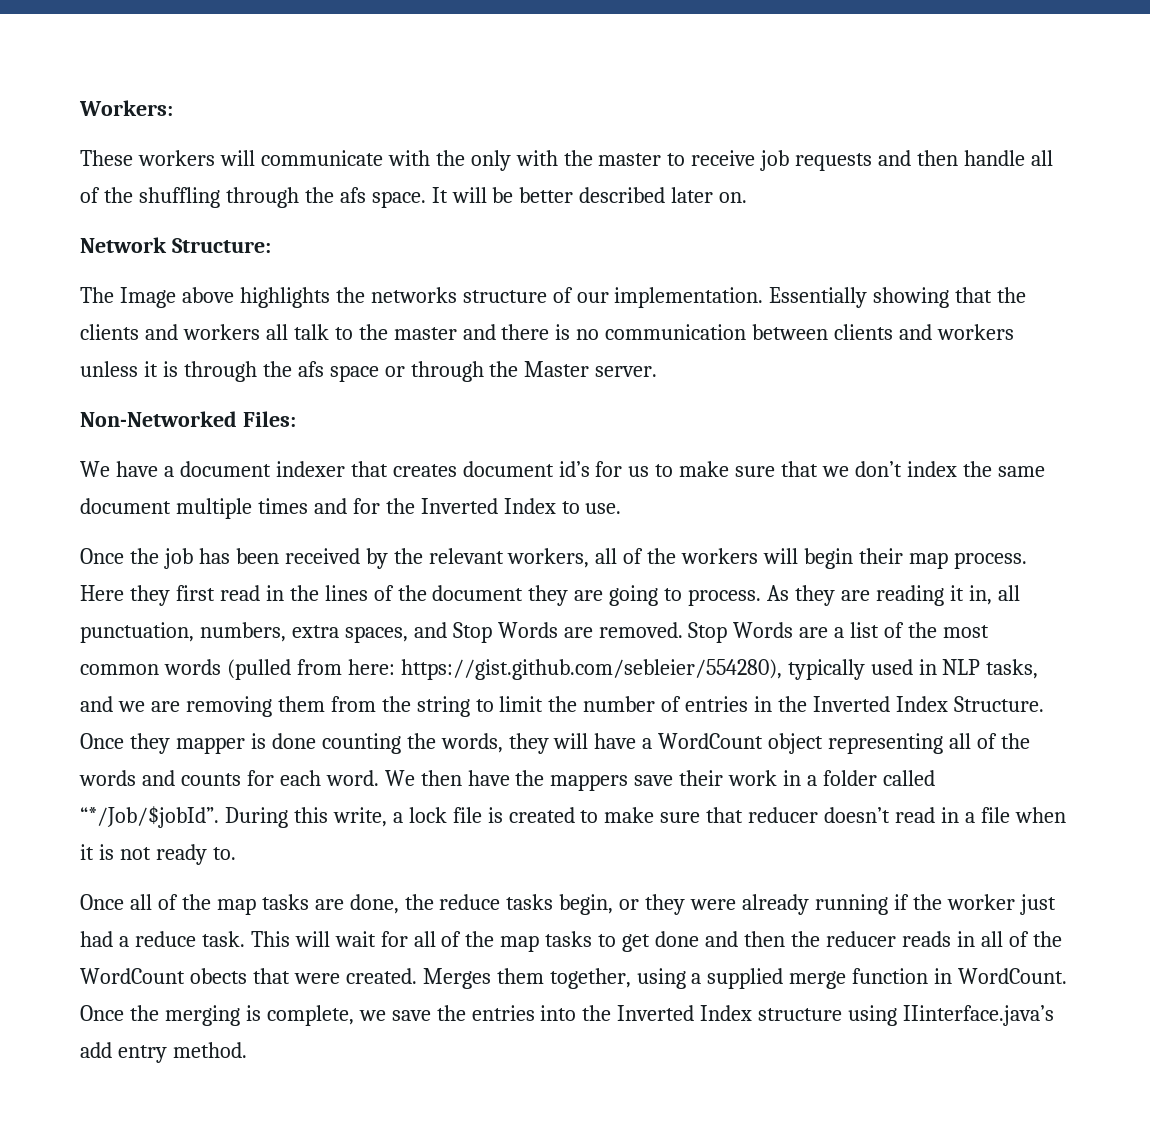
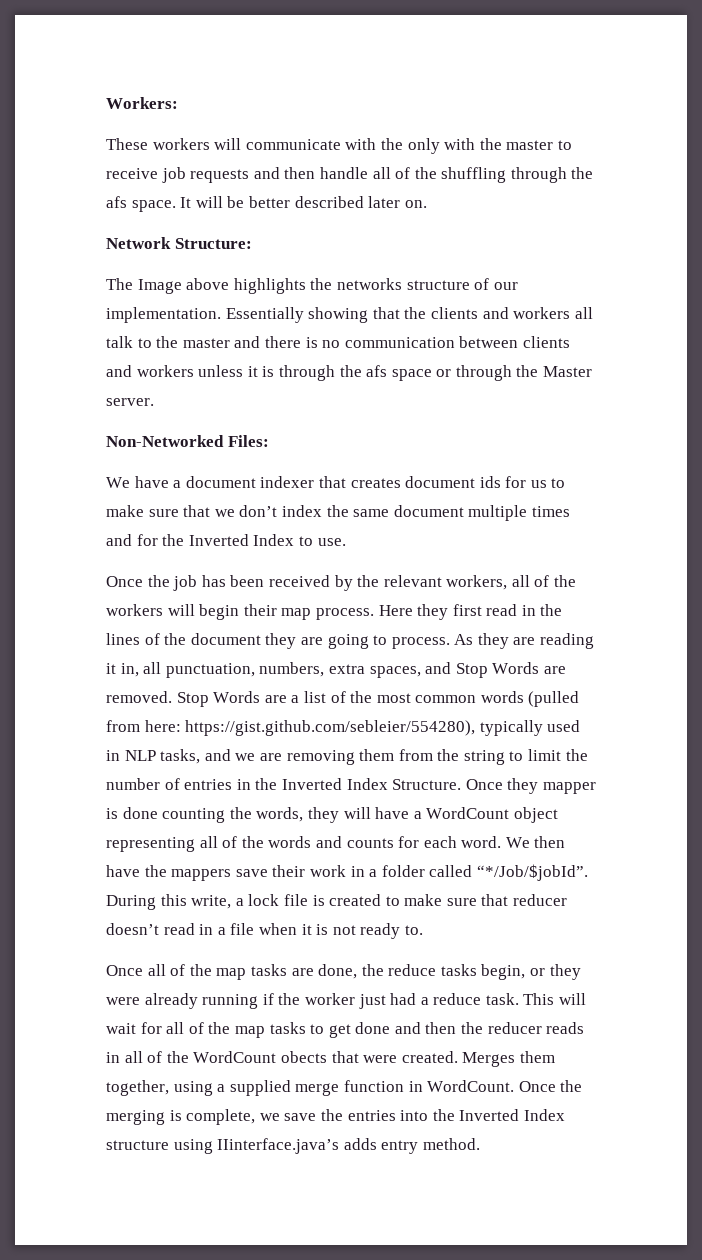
- We have a document indexer that creates document id’s for us to make sure that we don’t index the same document multiple times and for the Inverted Index to use.
+ We have a document indexer that creates document ids for us to make sure that we don’t index the same document multiple times and for the Inverted Index to use.
- Once the merging is complete, we save the entries into the Inverted Index structure using IIinterface.java’s add entry method.
+ Once the merging is complete, we save the entries into the Inverted Index structure using IIinterface.java’s adds entry method.

